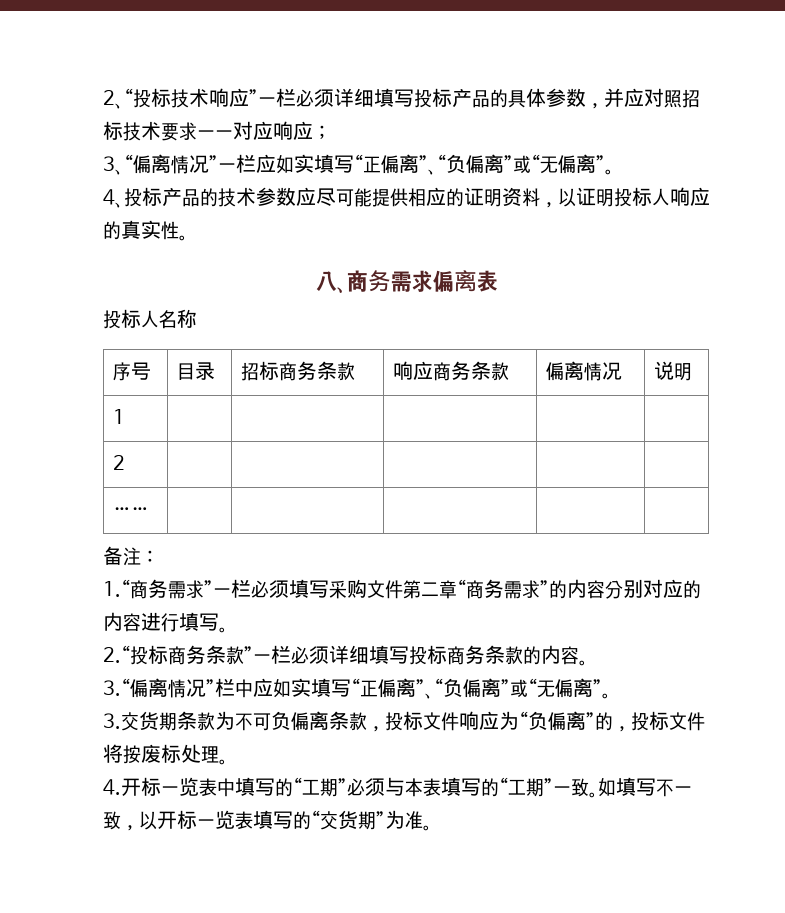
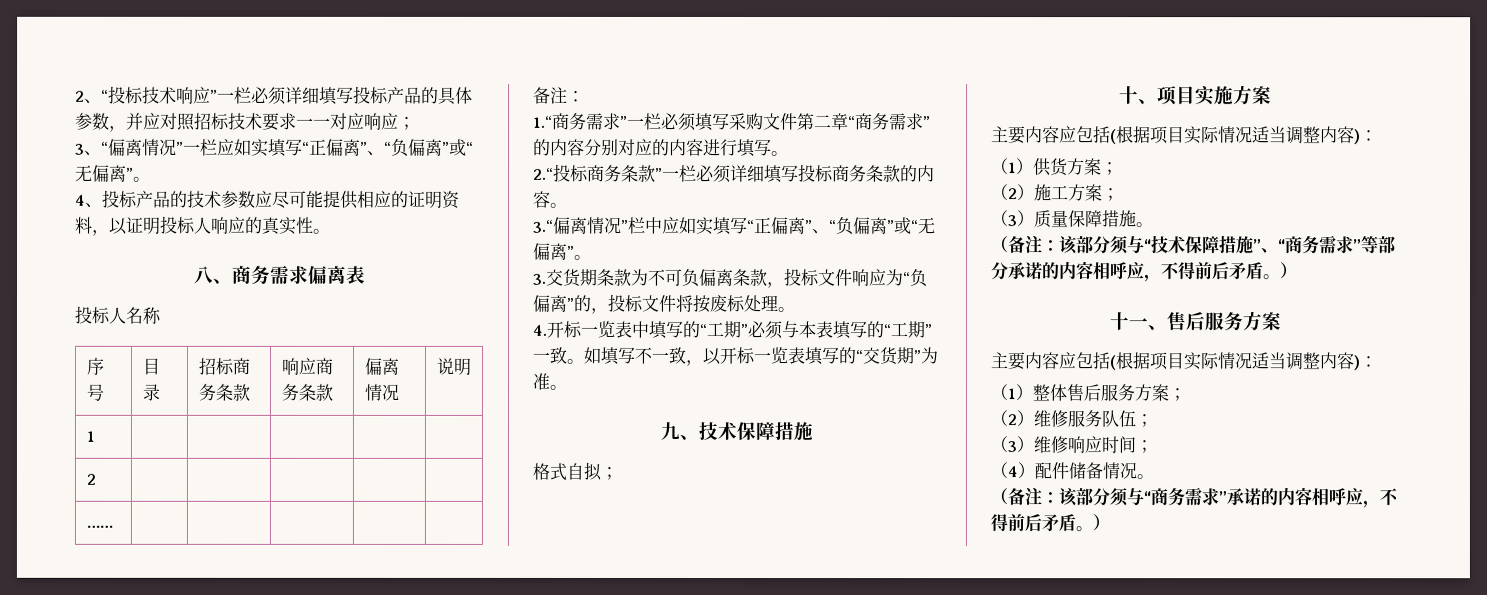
+ 九、技术保障措施
+ 格式自拟；
+ 十、项目实施方案
+ 主要内容应包括(根据项目实际情况适当调整内容)：
+ （1）供货方案；
+ （2）施工方案；
+ （3）质量保障措施。
+ （备注：该部分须与“技术保障措施”、“商务需求”等部分承诺的内容相呼应，不得前后矛盾。）
+ 十一、售后服务方案
+ 主要内容应包括(根据项目实际情况适当调整内容)：
+ （1）整体售后服务方案；
+ （2）维修服务队伍；
+ （3）维修响应时间；
+ （4）配件储备情况。
+ （备注：该部分须与“商务需求”承诺的内容相呼应，不得前后矛盾。）

